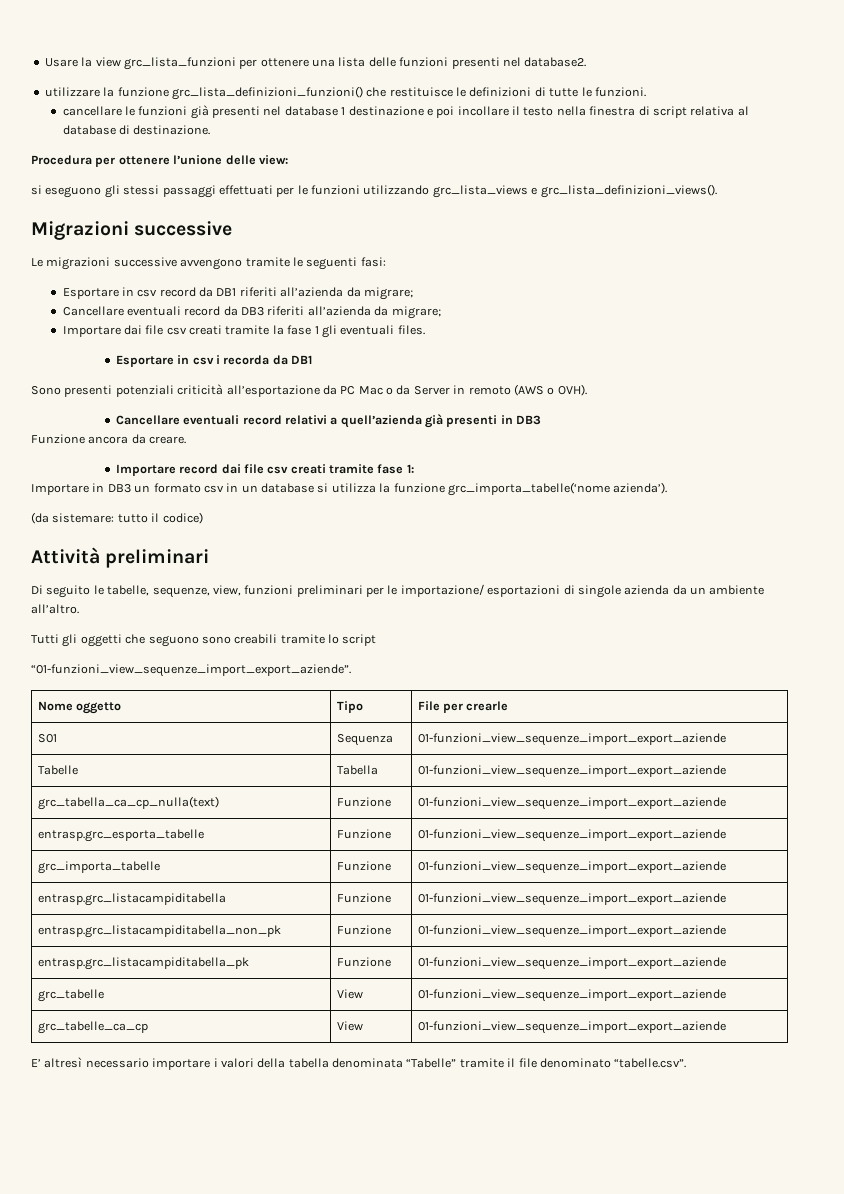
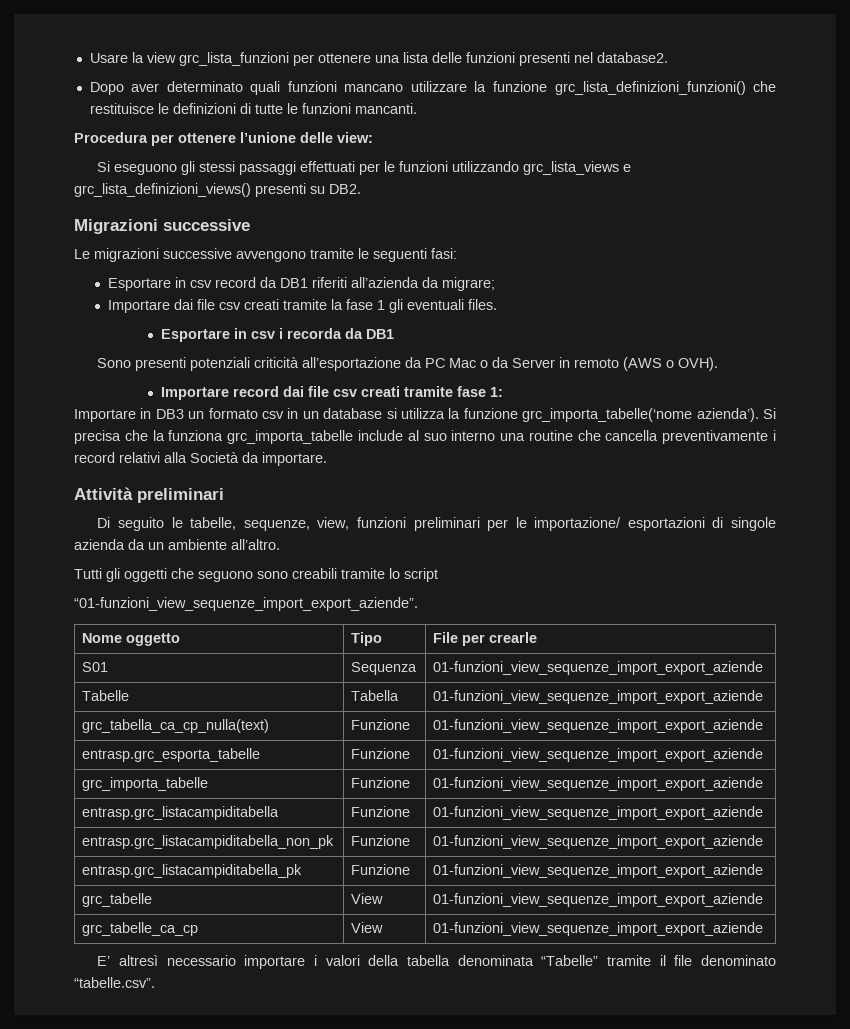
- utilizzare la funzione grc_lista_definizioni_funzioni() che restituisce le definizioni di tutte le funzioni.
- cancellare le funzioni già presenti nel database 1 destinazione e poi incollare il testo nella finestra di script relativa al database di destinazione.
+ Dopo aver determinato quali funzioni mancano utilizzare la funzione grc_lista_definizioni_funzioni() che restituisce le definizioni di tutte le funzioni mancanti.
- si eseguono gli stessi passaggi effettuati per le funzioni utilizzando grc_lista_views e grc_lista_definizioni_views().
+ Si eseguono gli stessi passaggi effettuati per le funzioni utilizzando grc_lista_views e grc_lista_definizioni_views() presenti su DB2.
- Cancellare eventuali record da DB3 riferiti all’azienda da migrare;
- Cancellare eventuali record relativi a quell’azienda già presenti in DB3
- Funzione ancora da creare.
- Importare in DB3 un formato csv in un database si utilizza la funzione grc_importa_tabelle(‘nome azienda’).
- (da sistemare: tutto il codice)
+ Importare in DB3 un formato csv in un database si utilizza la funzione grc_importa_tabelle(‘nome azienda’). Si precisa che la funziona grc_importa_tabelle include al suo interno una routine che cancella preventivamente i record relativi alla Società da importare.

